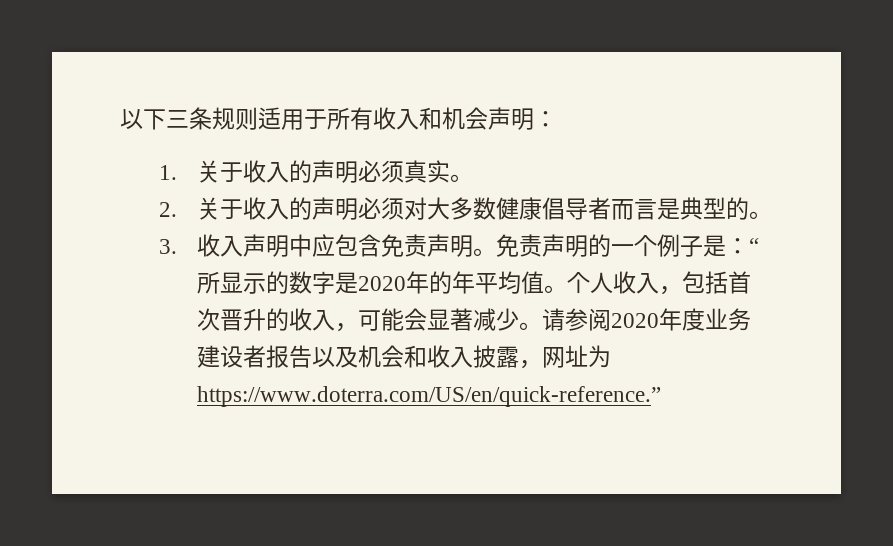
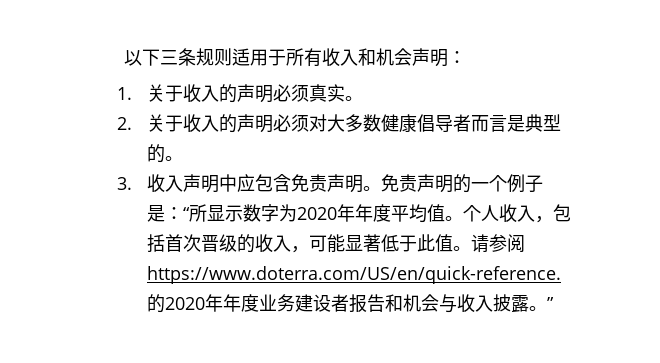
- 免责声明的一个例子是：“所显示的数字是2020年的年平均值。
+ 免责声明的一个例子是：“所显示数字为2020年年度平均值。
- 个人收入，包括首次晋升的收入，可能会显著减少。请参阅2020年度业务建设者报告以及机会和收入披露，网址为https://www.doterra.com/US/en/quick-reference.”
+ 个人收入，包括首次晋级的收入，可能显著低于此值。请参阅https://www.doterra.com/US/en/quick-reference.的2020年年度业务建设者报告和机会与收入披露。”

